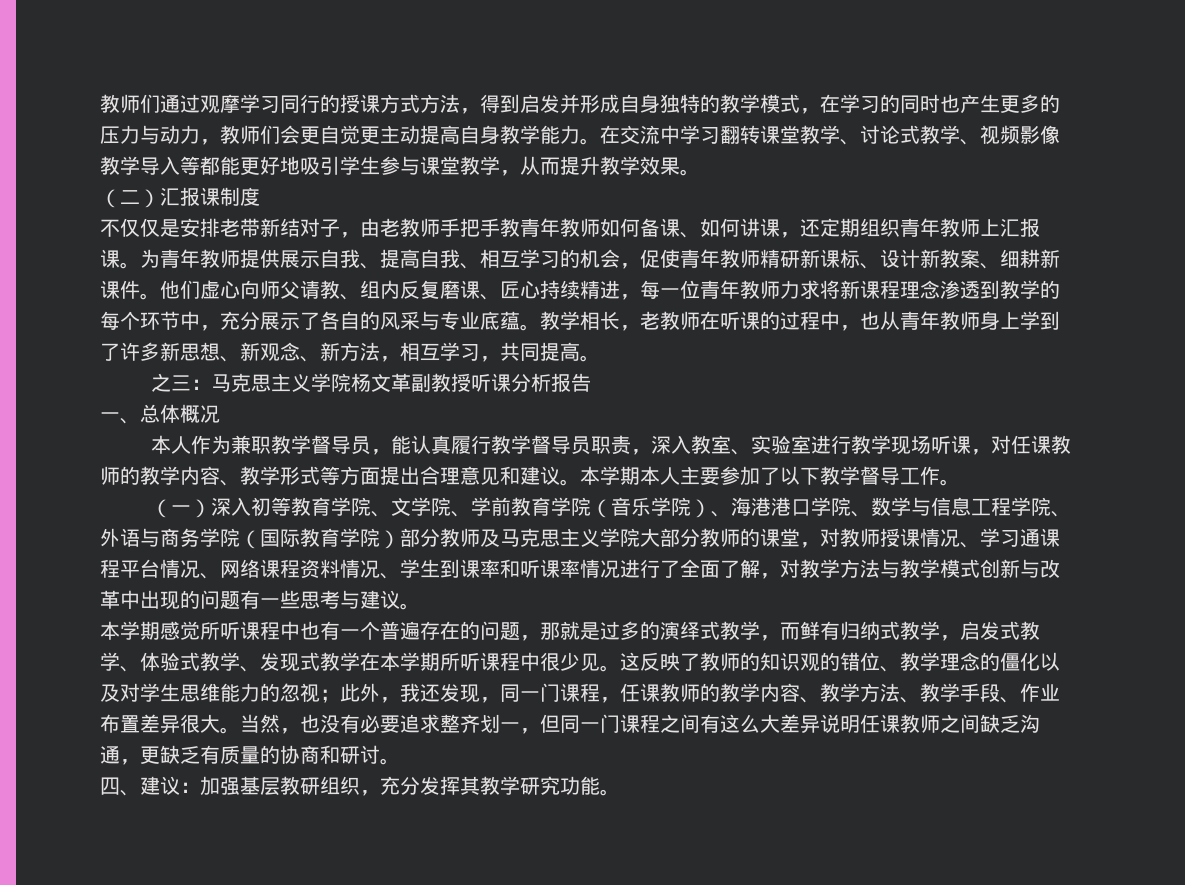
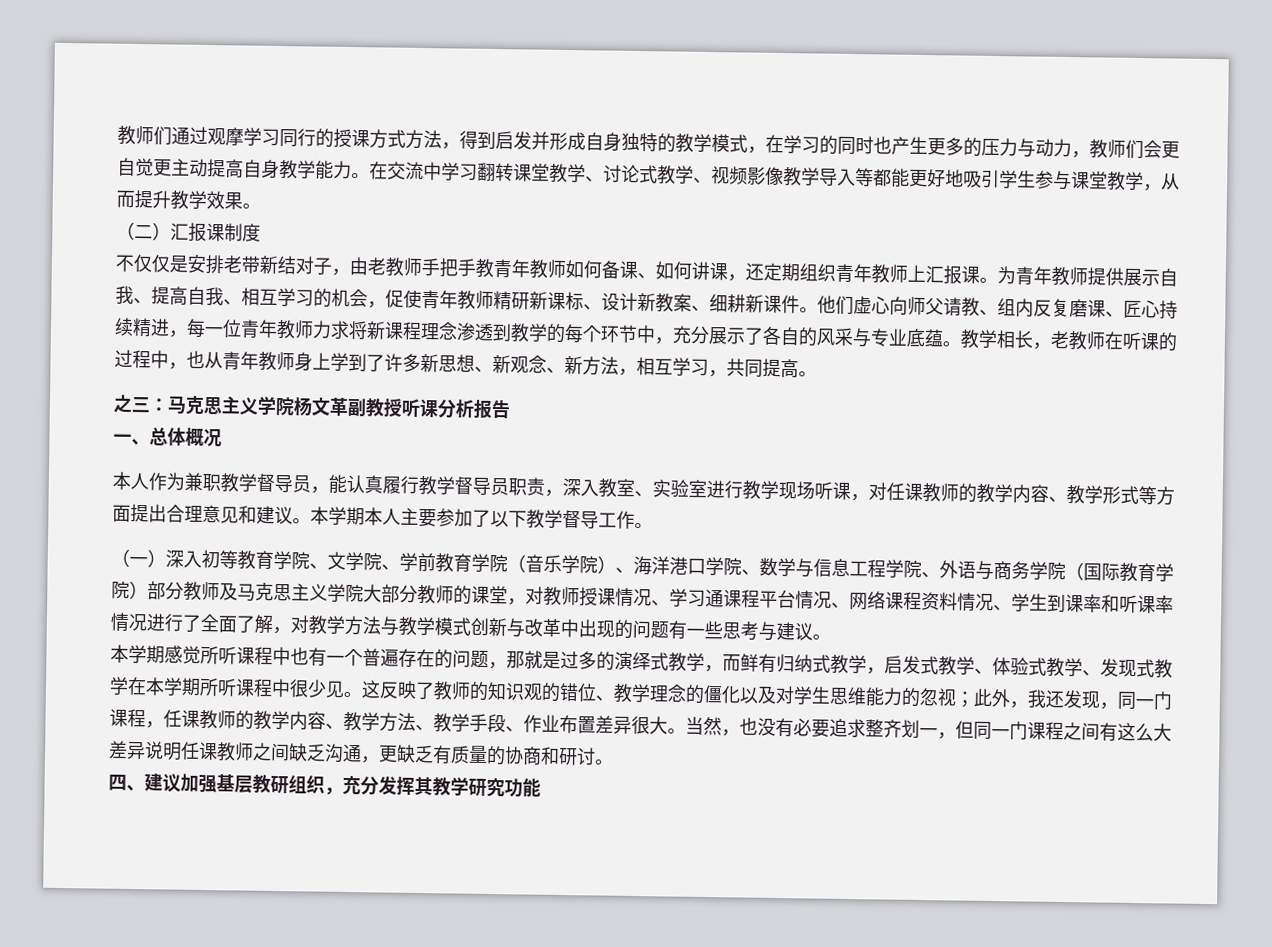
- （一）深入初等教育学院、文学院、学前教育学院（音乐学院）、海港港口学院、数学与信息工程学院、外语与商务学院（国际教育学院）部分教师及马克思主义学院大部分教师的课堂，对教师授课情况、学习通课程平台情况、网络课程资料情况、学生到课率和听课率情况进行了全面了解，对教学方法与教学模式创新与改革中出现的问题有一些思考与建议。
+ （一）深入初等教育学院、文学院、学前教育学院（音乐学院）、海洋港口学院、数学与信息工程学院、外语与商务学院（国际教育学院）部分教师及马克思主义学院大部分教师的课堂，对教师授课情况、学习通课程平台情况、网络课程资料情况、学生到课率和听课率情况进行了全面了解，对教学方法与教学模式创新与改革中出现的问题有一些思考与建议。
- 四、建议：加强基层教研组织，充分发挥其教学研究功能。
+ 四、建议加强基层教研组织，充分发挥其教学研究功能

